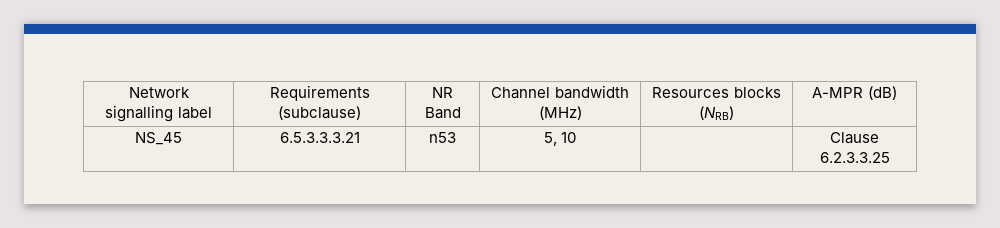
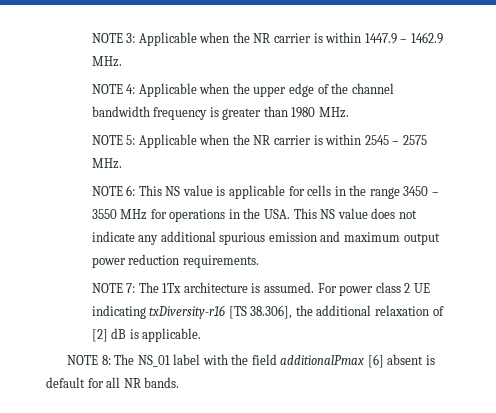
- Network signalling label | Requirements (subclause) | NR Band | Channel bandwidth (MHz) | Resources blocks (NRB) | A-MPR (dB)
- NS_45 | 6.5.3.3.3.21 | n53 | 5, 10 | | Clause 6.2.3.3.25
+ NOTE 3: Applicable when the NR carrier is within 1447.9 – 1462.9 MHz.
+ NOTE 4: Applicable when the upper edge of the channel bandwidth frequency is greater than 1980 MHz.
+ NOTE 5: Applicable when the NR carrier is within 2545 – 2575 MHz.
+ NOTE 6: This NS value is applicable for cells in the range 3450 – 3550 MHz for operations in the USA. This NS value does not indicate any additional spurious emission and maximum output power reduction requirements.
+ NOTE 7: The 1Tx architecture is assumed. For power class 2 UE indicating txDiversity-r16 [TS 38.306], the additional relaxation of [2] dB is applicable.
+ NOTE 8: The NS_01 label with the field additionalPmax [6] absent is default for all NR bands.

